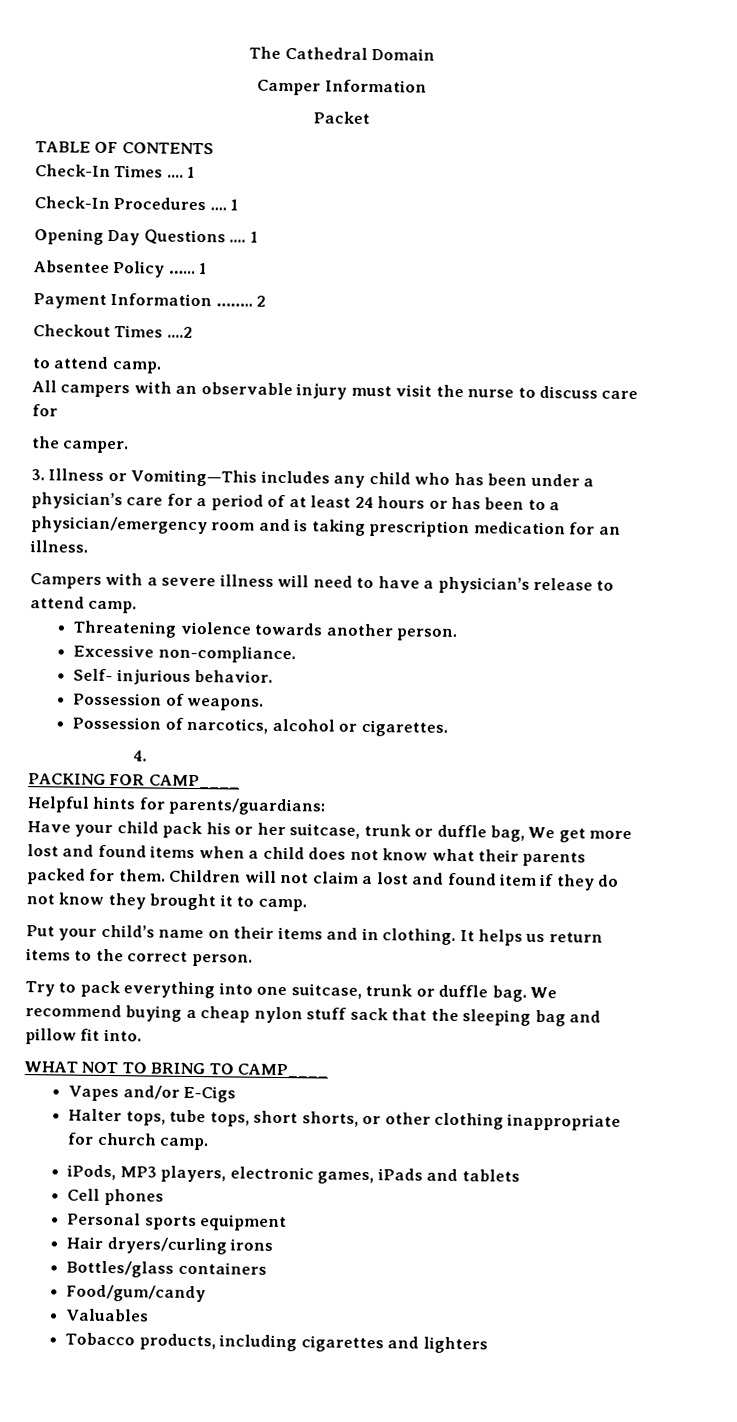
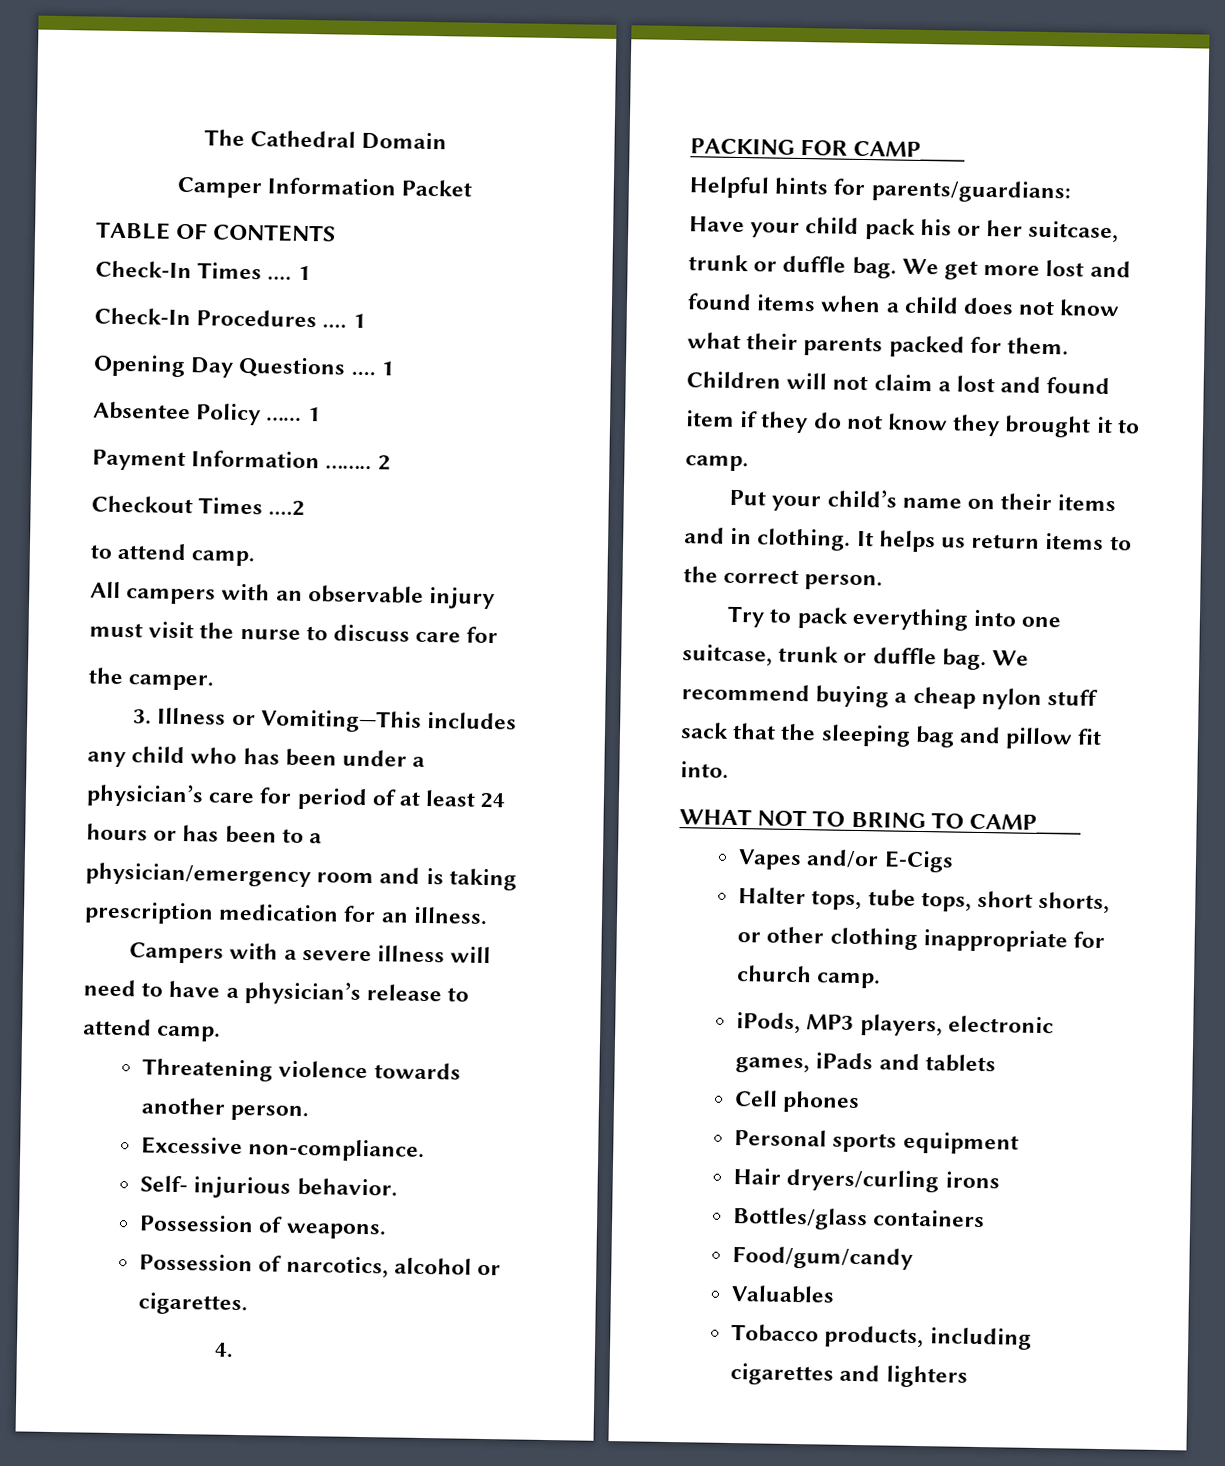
- Camper Information
- Packet
+ Camper Information Packet
- 3. Illness or Vomiting—This includes any child who has been under a physician’s care for a period of at least 24 hours or has been to a physician/emergency room and is taking prescription medication for an illness.
+ 3. Illness or Vomiting—This includes any child who has been under a physician’s care for period of at least 24 hours or has been to a physician/emergency room and is taking prescription medication for an illness.
- Have your child pack his or her suitcase, trunk or duffle bag, We get more lost and found items when a child does not know what their parents packed for them.
+ Have your child pack his or her suitcase, trunk or duffle bag. We get more lost and found items when a child does not know what their parents packed for them.

